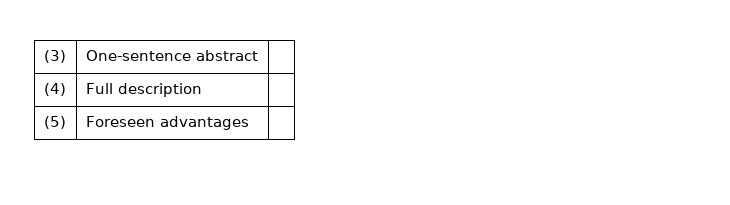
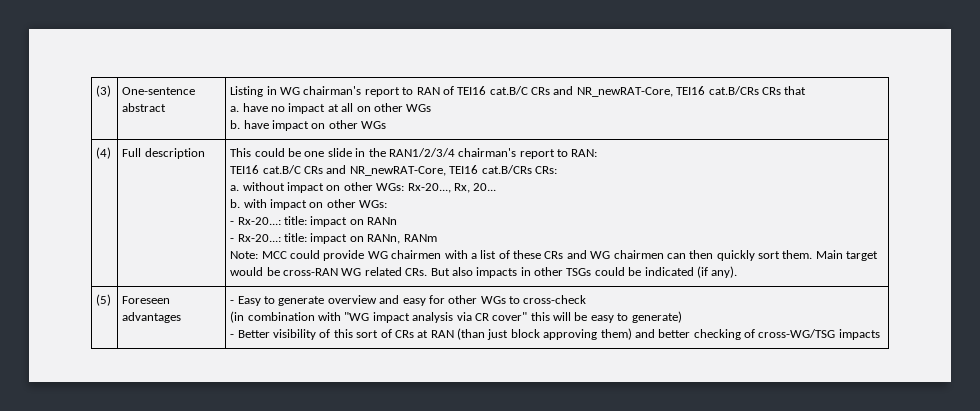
- (3) | One-sentence abstract |
- (4) | Full description |
- (5) | Foreseen advantages |
+ (3) | One-sentence abstract | Listing in WG chairman's report to RAN of TEI16 cat.B/C CRs and NR_newRAT-Core, TEI16 cat.B/CRs CRs that
+ a. have no impact at all on other WGs
+ b. have impact on other WGs
+ (4) | Full description | This could be one slide in the RAN1/2/3/4 chairman's report to RAN:
+ TEI16 cat.B/C CRs and NR_newRAT-Core, TEI16 cat.B/CRs CRs:
+ a. without impact on other WGs: Rx-20..., Rx, 20...
+ b. with impact on other WGs:
+ - Rx-20...: title: impact on RANn
+ - Rx-20...: title: impact on RANn, RANm
+ Note: MCC could provide WG chairmen with a list of these CRs and WG chairmen can then quickly sort them. Main target would be cross-RAN WG related CRs. But also impacts in other TSGs could be indicated (if any).
+ (5) | Foreseen advantages | - Easy to generate overview and easy for other WGs to cross-check
+ (in combination with "WG impact analysis via CR cover" this will be easy to generate)
+ - Better visibility of this sort of CRs at RAN (than just block approving them) and better checking of cross-WG/TSG impacts

